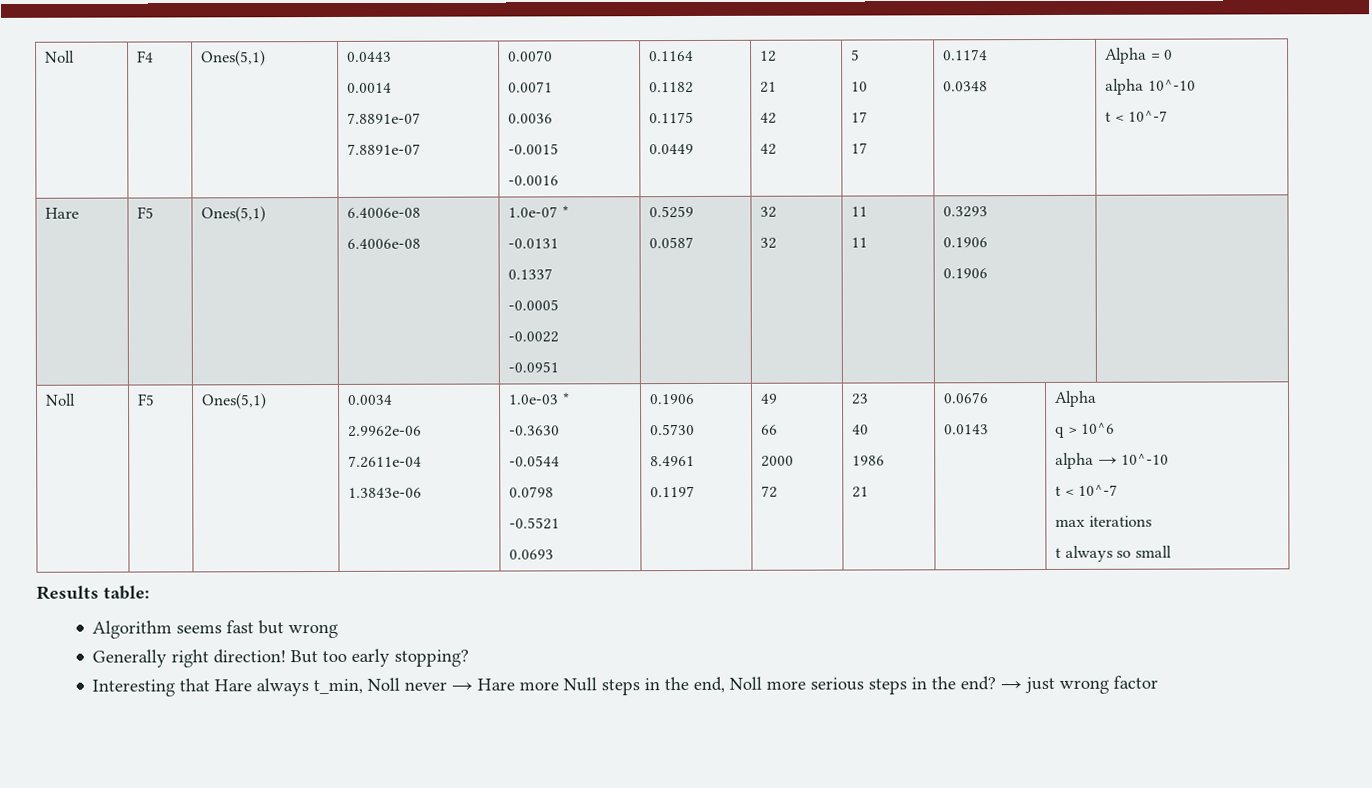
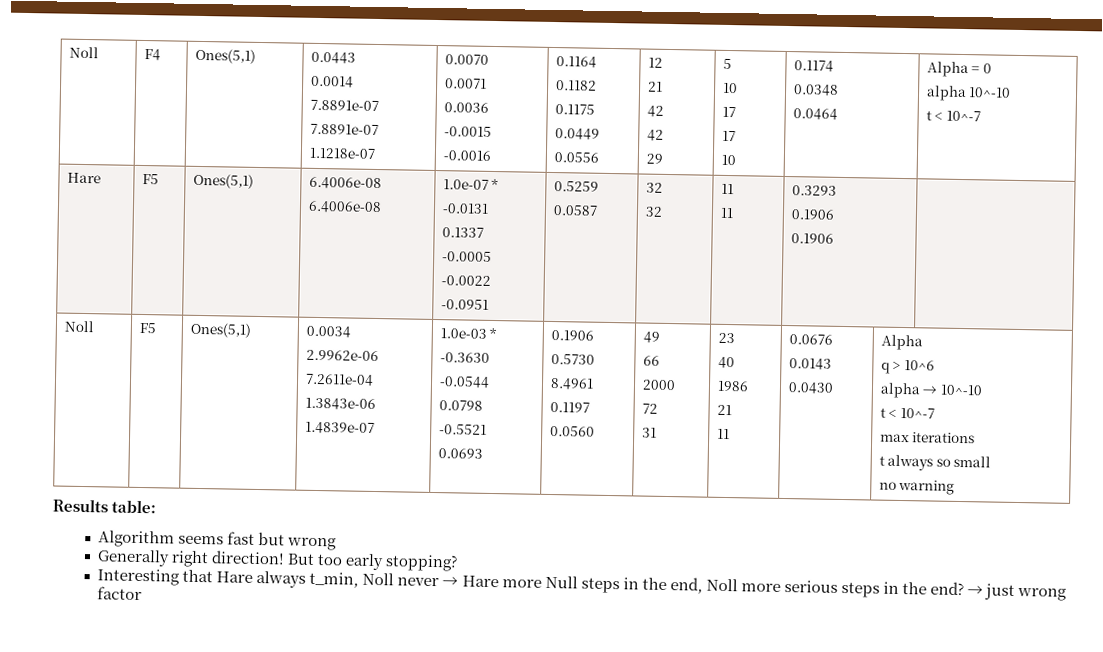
  Noll | F4 | Ones(5,1) | 0.0443
  0.0014
  7.8891e-07
- 7.8891e-07 | 0.0070
+ 7.8891e-07
+ 1.1218e-07 | 0.0070
  0.0071
  0.0036
  -0.0015
  -0.0016 | 0.1164
  0.1182
  0.1175
- 0.0449 | 12
+ 0.0449
+ 0.0556 | 12
  21
  42
- 42 | 5
+ 42
+ 29 | 5
  10
  17
- 17 | 0.1174
- 0.0348 | Alpha = 0
+ 17
+ 10 | 0.1174
+ 0.0348
+ 0.0464 | Alpha = 0
+ 1.4839e-07
+ 0.0560
+ 31
  1986
  21
+ 11
+ 0.0430
+ no warning

